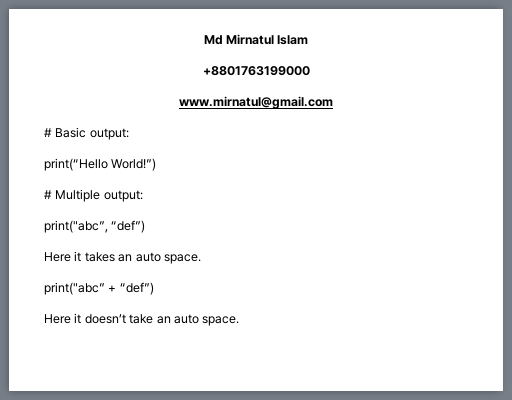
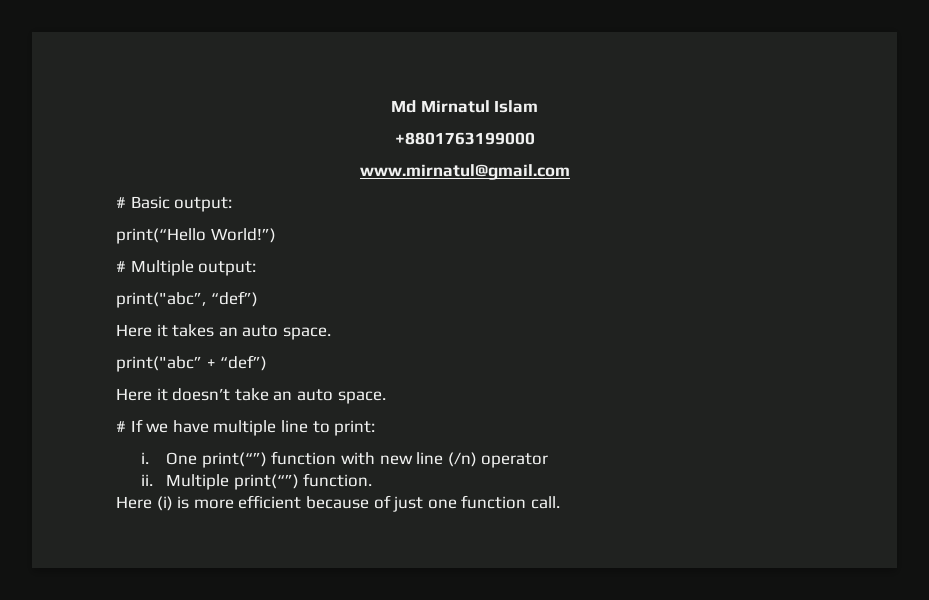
+ # If we have multiple line to print:
+ i. One print(“”) function with new line (/n) operator
+ ii. Multiple print(“”) function.
+ Here (i) is more efficient because of just one function call.

